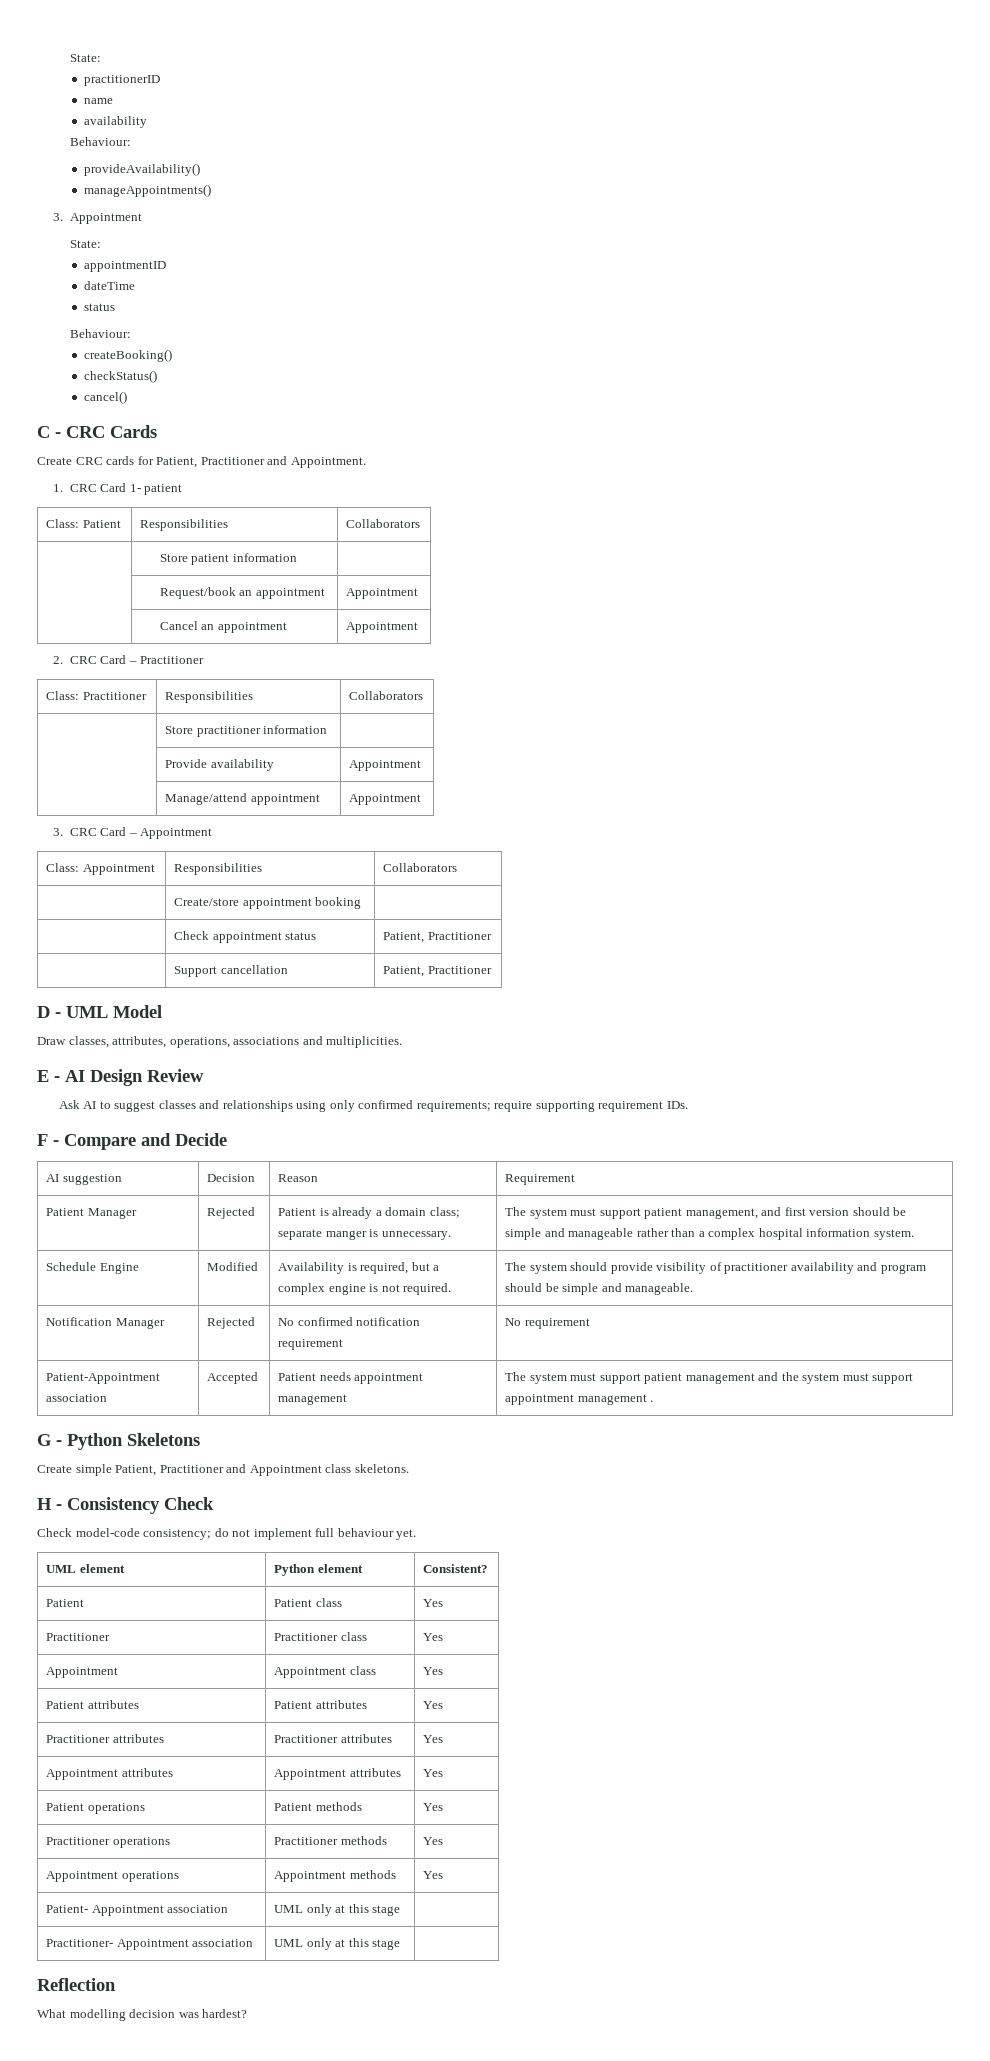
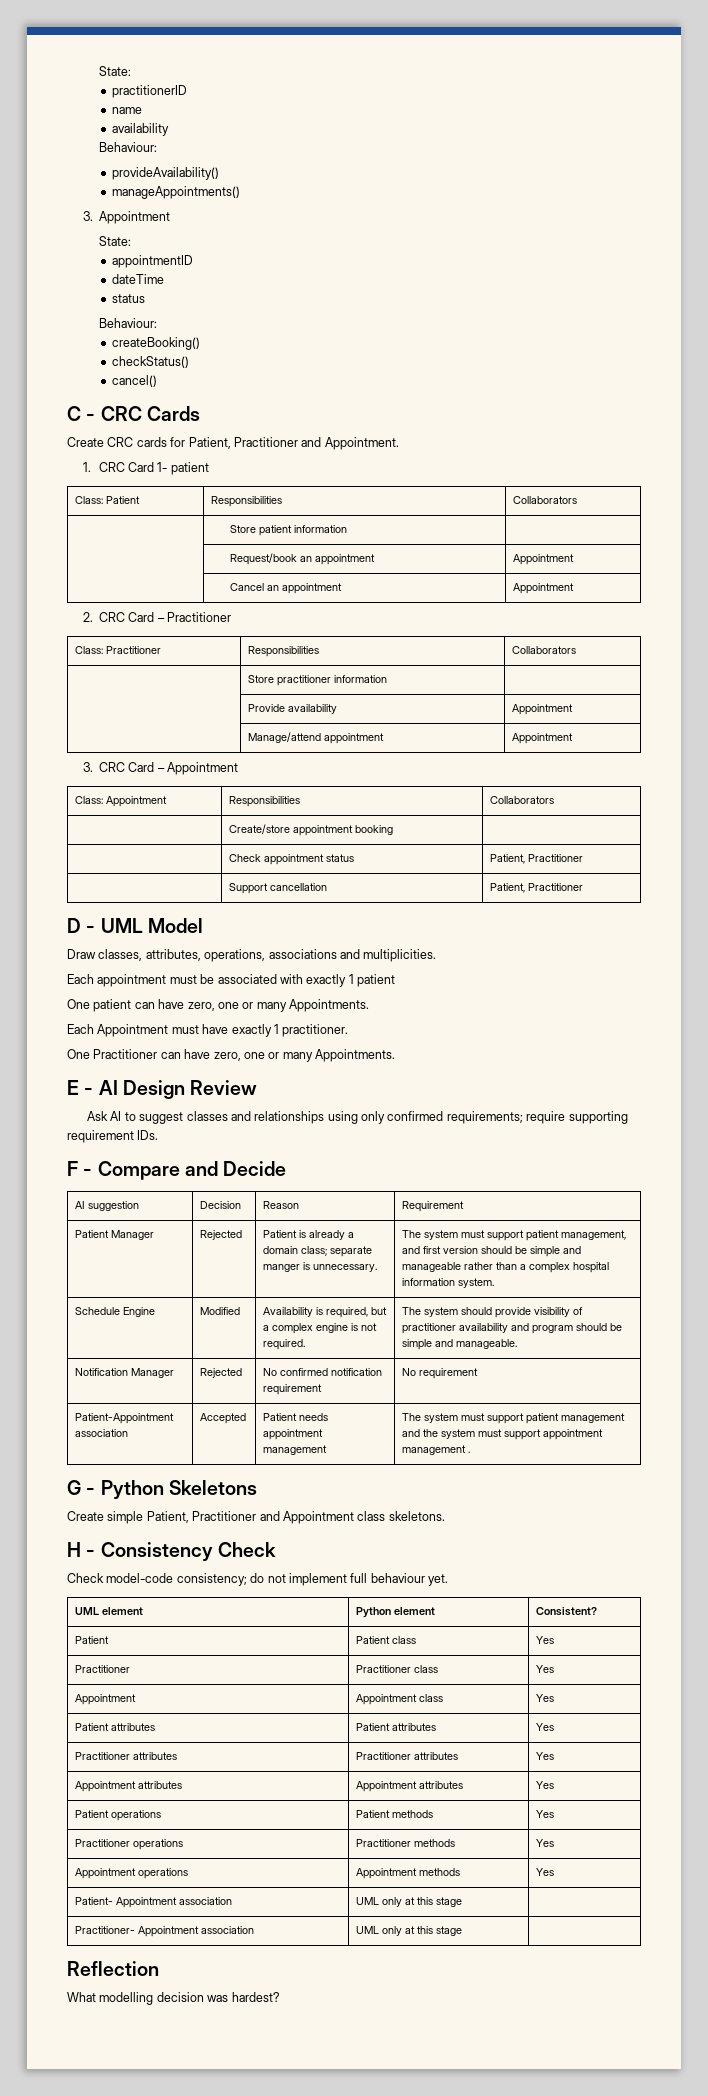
+ Each appointment must be associated with exactly 1 patient
+ One patient can have zero, one or many Appointments.
+ Each Appointment must have exactly 1 practitioner.
+ One Practitioner can have zero, one or many Appointments.

